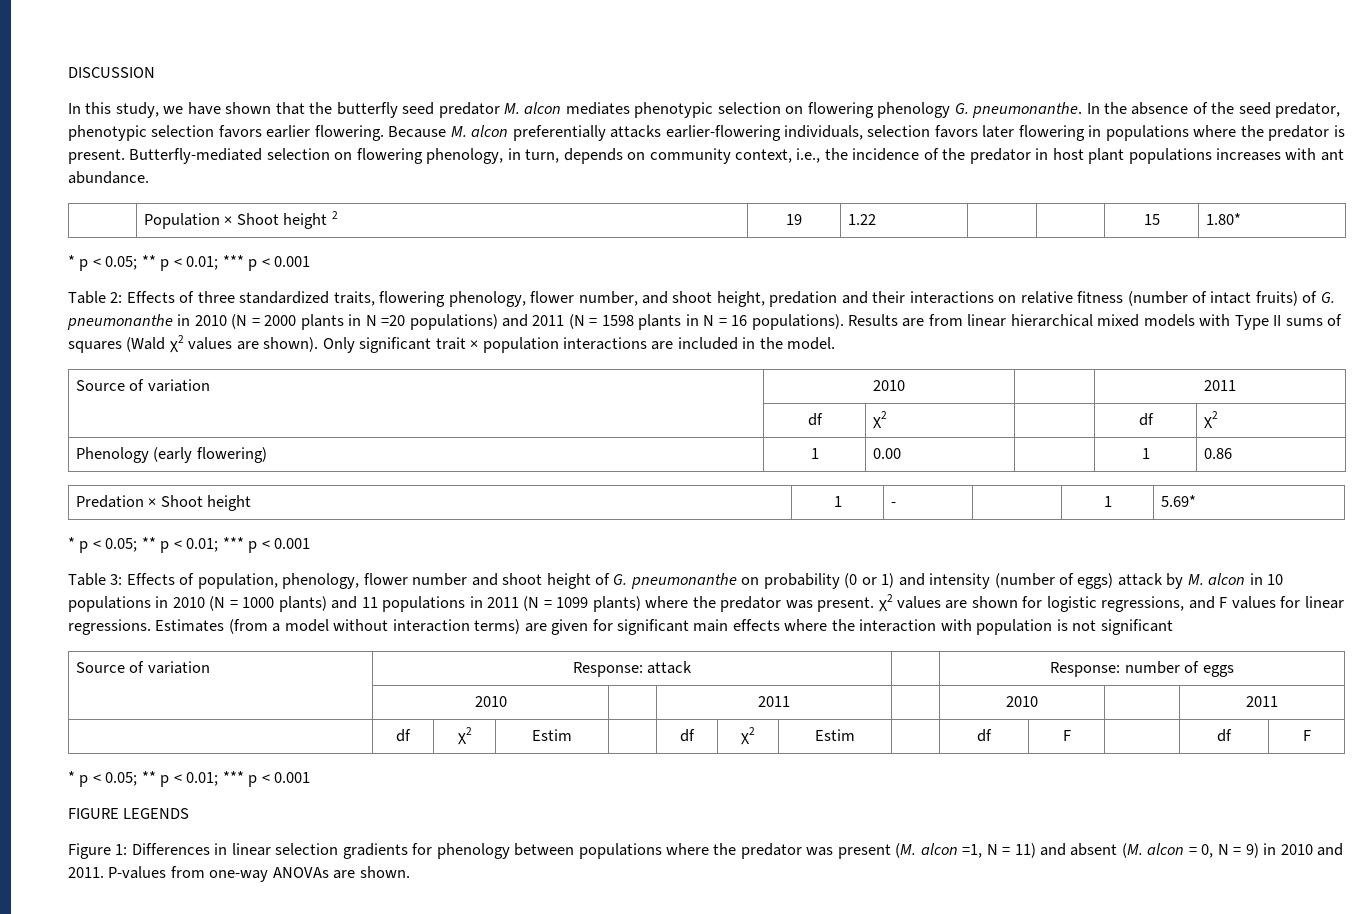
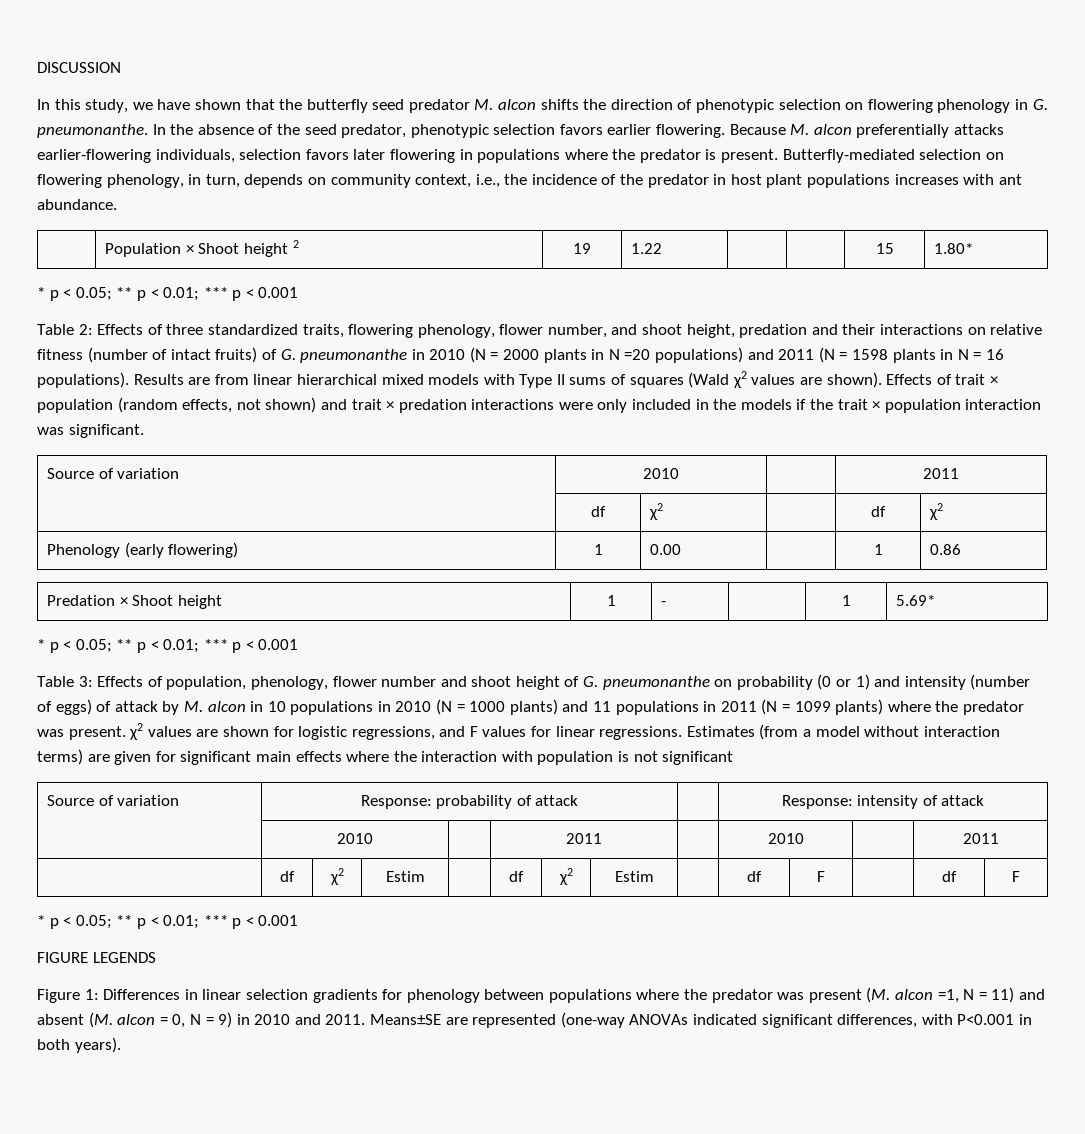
- In this study, we have shown that the butterfly seed predator M. alcon mediates phenotypic selection on flowering phenology G. pneumonanthe.
+ In this study, we have shown that the butterfly seed predator M. alcon shifts the direction of phenotypic selection on flowering phenology in G. pneumonanthe.
- Only significant trait × population interactions are included in the model.
+ Effects of trait × population (random effects, not shown) and trait × predation interactions were only included in the models if the trait × population interaction was significant.
- Effects of population, phenology, flower number and shoot height of G. pneumonanthe on probability (0 or 1) and intensity (number of eggs) attack by M. alcon in 10 populations in 2010 (N = 1000 plants) and 11 populations in 2011 (N = 1099 plants) where the predator was present. χ2 values are shown for logistic regressions, and F values for linear regressions.
+ Effects of population, phenology, flower number and shoot height of G. pneumonanthe on probability (0 or 1) and intensity (number of eggs) of attack by M. alcon in 10 populations in 2010 (N = 1000 plants) and 11 populations in 2011 (N = 1099 plants) where the predator was present. χ2 values are shown for logistic regressions, and F values for linear regressions.
- Source of variation | Response: attack | | Response: number of eggs
+ Source of variation | Response: probability of attack | | Response: intensity of attack
- P-values from one-way ANOVAs are shown.
+ Means±SE are represented (one-way ANOVAs indicated significant differences, with P<0.001 in both years).

